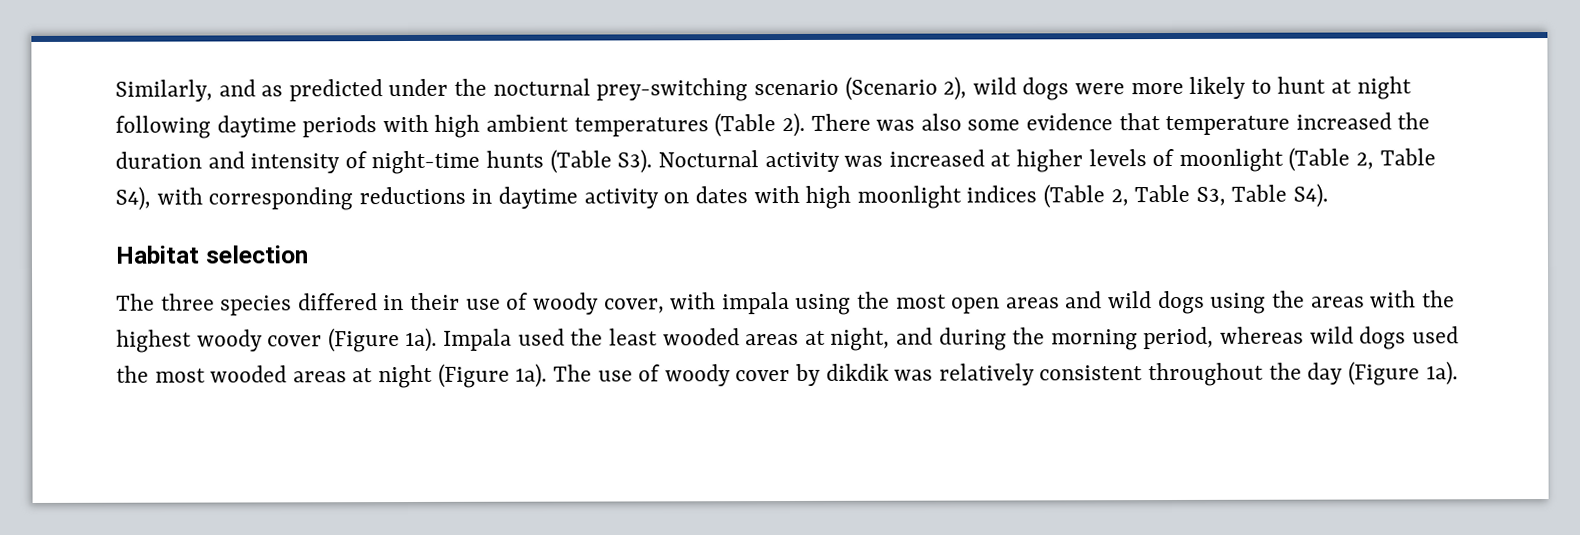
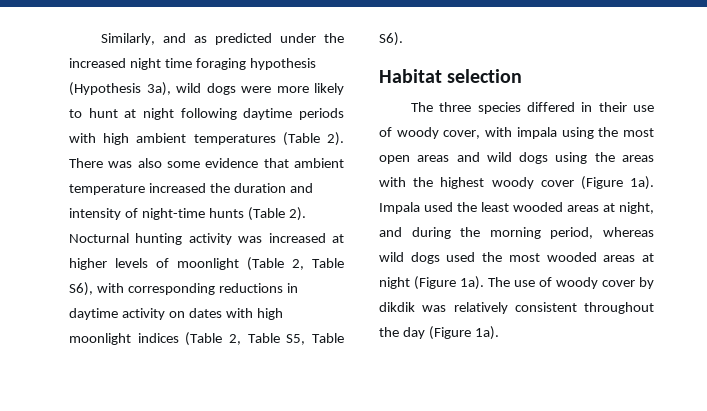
- Similarly, and as predicted under the nocturnal prey-switching scenario (Scenario 2), wild dogs were more likely to hunt at night following daytime periods with high ambient temperatures (Table 2).
+ Similarly, and as predicted under the increased night time foraging hypothesis (Hypothesis 3a), wild dogs were more likely to hunt at night following daytime periods with high ambient temperatures (Table 2).
- There was also some evidence that temperature increased the duration and intensity of night-time hunts (Table S3). Nocturnal activity was increased at higher levels of moonlight (Table 2, Table S4), with corresponding reductions in daytime activity on dates with high moonlight indices (Table 2, Table S3, Table S4).
+ There was also some evidence that ambient temperature increased the duration and intensity of night-time hunts (Table 2). Nocturnal hunting activity was increased at higher levels of moonlight (Table 2, Table S6), with corresponding reductions in daytime activity on dates with high moonlight indices (Table 2, Table S5, Table S6).

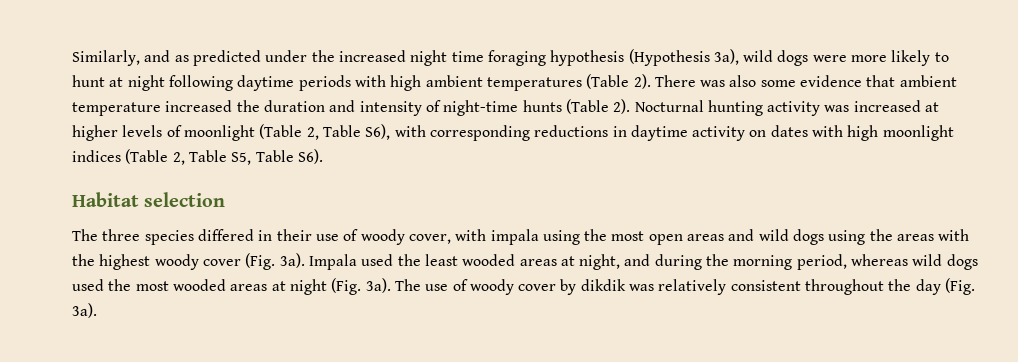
- The three species differed in their use of woody cover, with impala using the most open areas and wild dogs using the areas with the highest woody cover (Figure 1a).
+ The three species differed in their use of woody cover, with impala using the most open areas and wild dogs using the areas with the highest woody cover (Fig. 3a).
- Impala used the least wooded areas at night, and during the morning period, whereas wild dogs used the most wooded areas at night (Figure 1a).
+ Impala used the least wooded areas at night, and during the morning period, whereas wild dogs used the most wooded areas at night (Fig. 3a).
- The use of woody cover by dikdik was relatively consistent throughout the day (Figure 1a).
+ The use of woody cover by dikdik was relatively consistent throughout the day (Fig. 3a).

